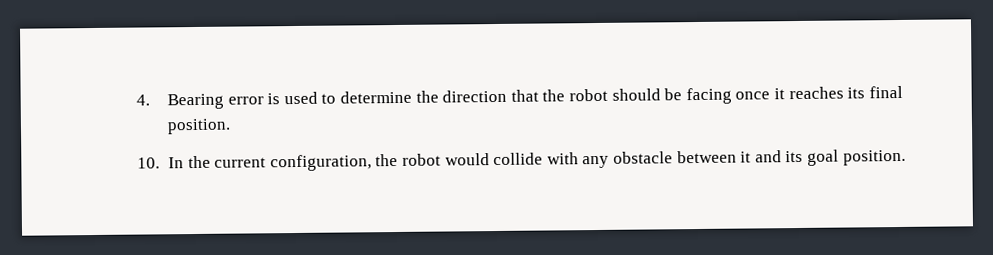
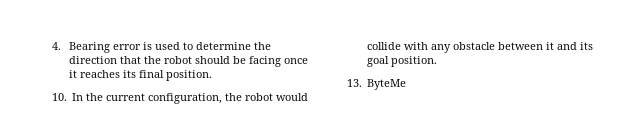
+ 13. ByteMe

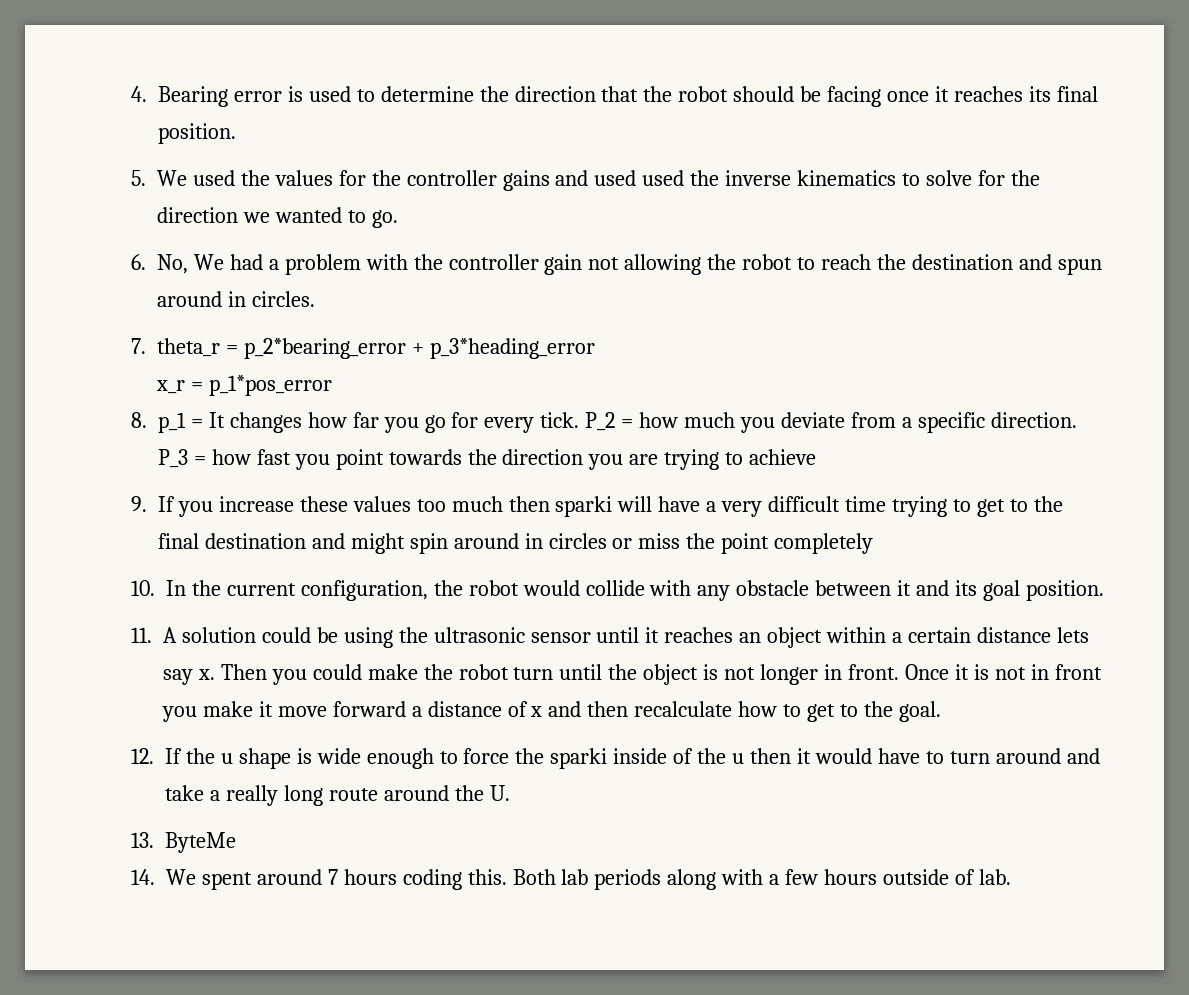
+ 5. We used the values for the controller gains and used used the inverse kinematics to solve for the direction we wanted to go.
+ 6. No, We had a problem with the controller gain not allowing the robot to reach the destination and spun around in circles.
+ 7. theta_r = p_2*bearing_error + p_3*heading_error
+ x_r = p_1*pos_error
+ 8. p_1 = It changes how far you go for every tick. P_2 = how much you deviate from a specific direction. P_3 = how fast you point towards the direction you are trying to achieve
+ 9. If you increase these values too much then sparki will have a very difficult time trying to get to the final destination and might spin around in circles or miss the point completely
+ 11. A solution could be using the ultrasonic sensor until it reaches an object within a certain distance lets say x. Then you could make the robot turn until the object is not longer in front. Once it is not in front you make it move forward a distance of x and then recalculate how to get to the goal.
+ 12. If the u shape is wide enough to force the sparki inside of the u then it would have to turn around and take a really long route around the U.
  13. ByteMe
+ 14. We spent around 7 hours coding this. Both lab periods along with a few hours outside of lab.

